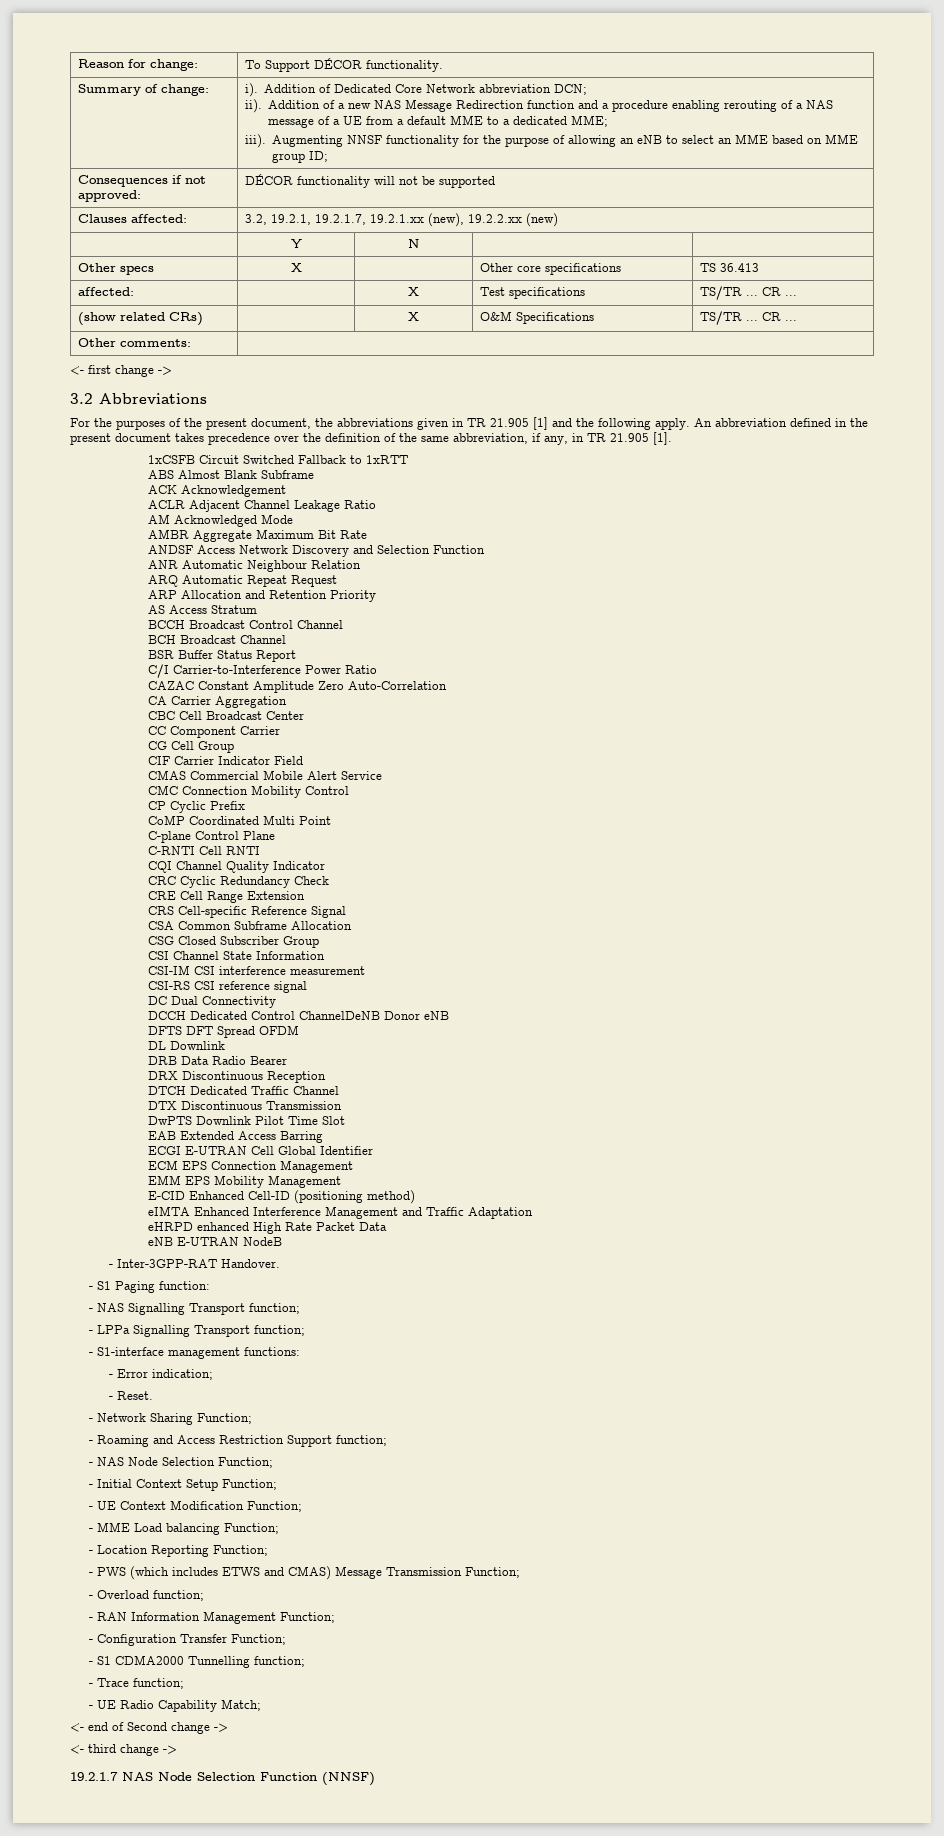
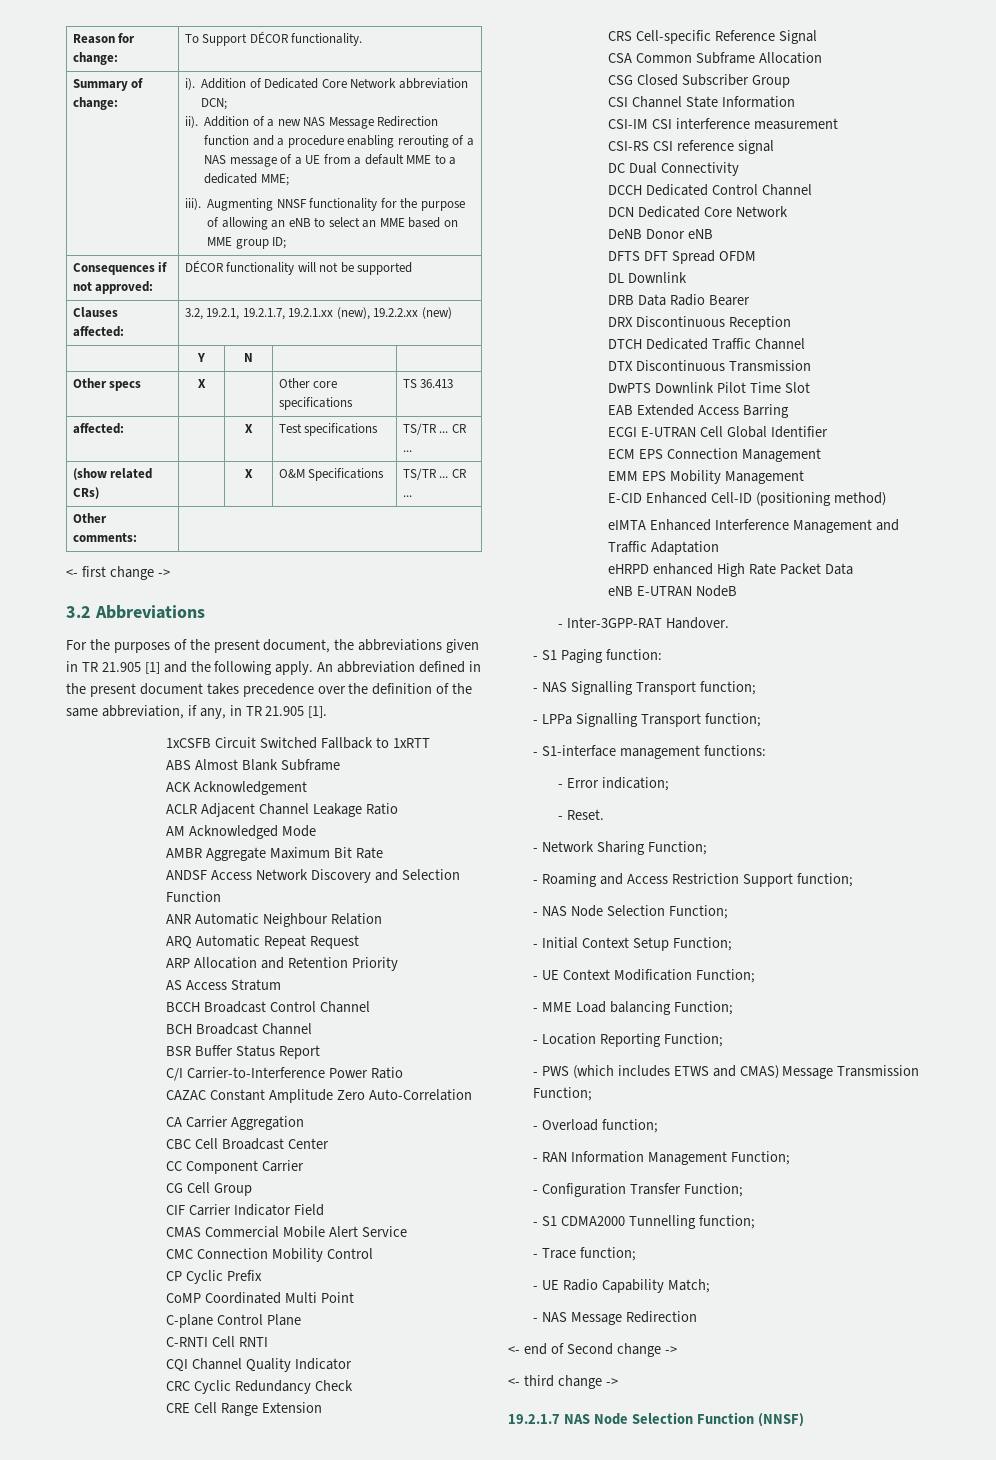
- DCCH Dedicated Control ChannelDeNB Donor eNB
+ DCCH Dedicated Control Channel
+ DCN Dedicated Core Network
+ DeNB Donor eNB
+ - NAS Message Redirection

